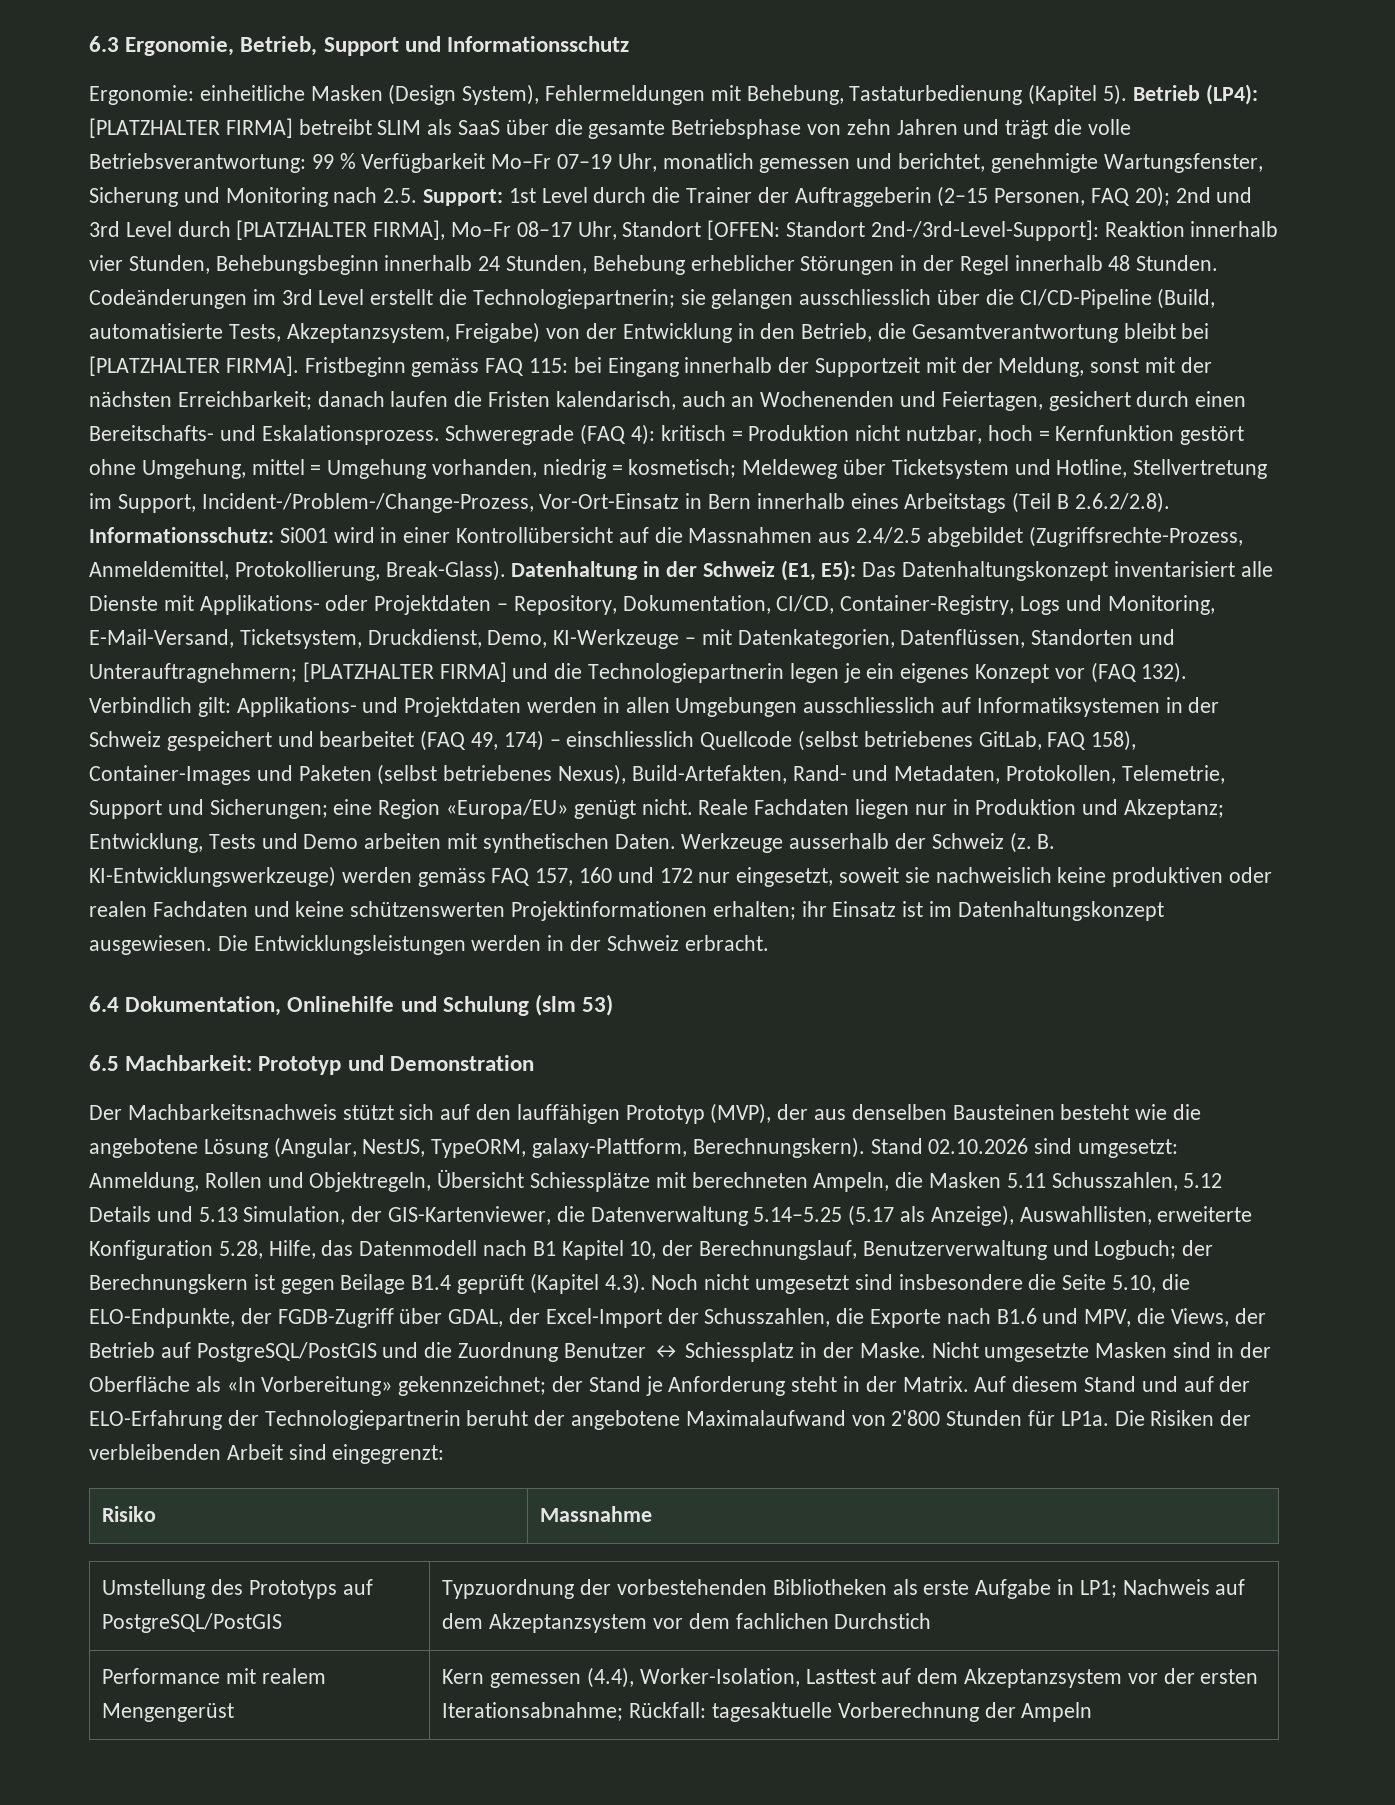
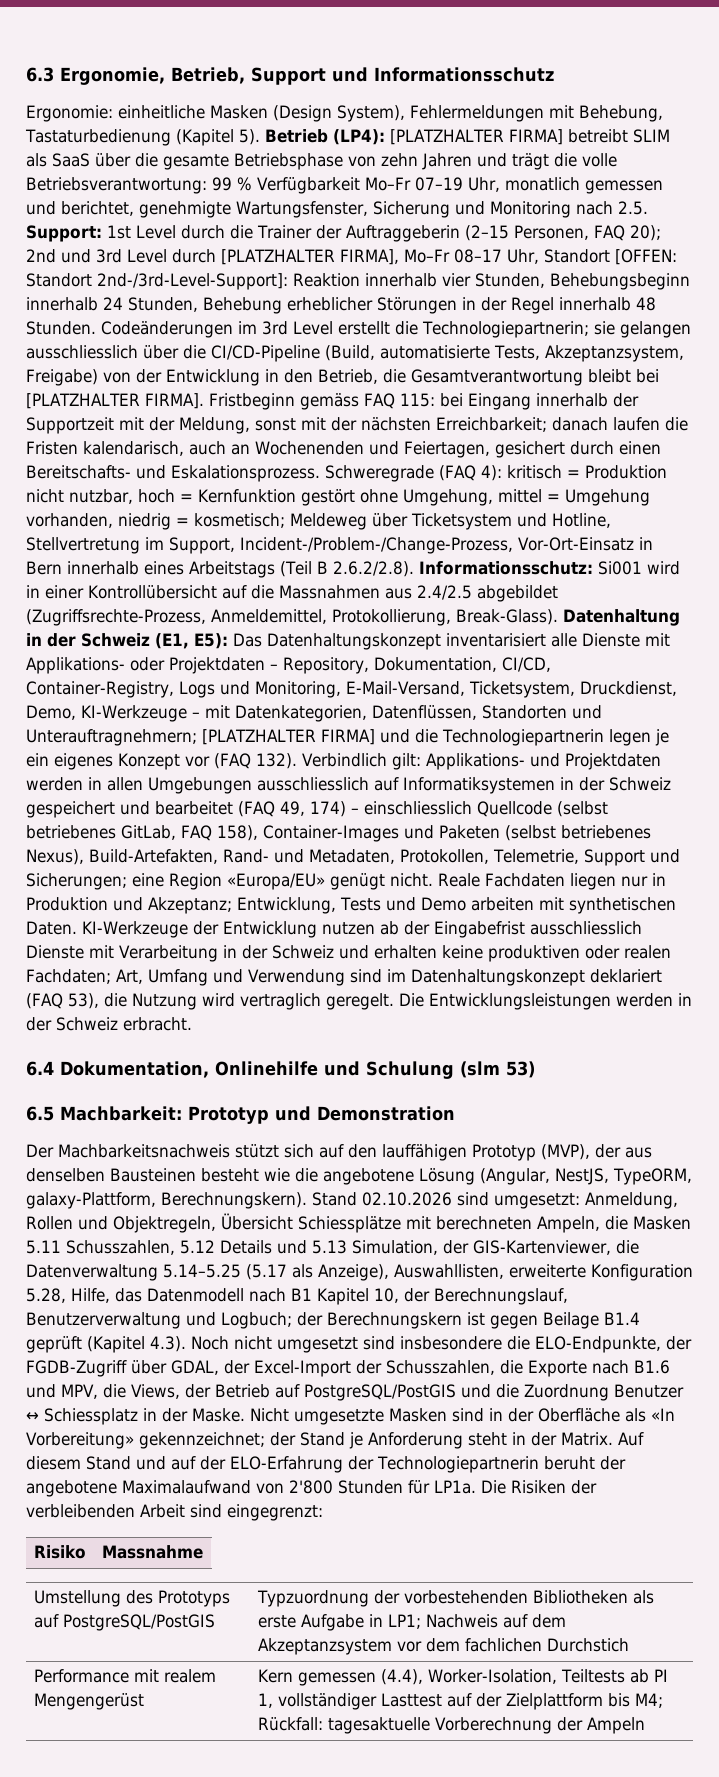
- Werkzeuge ausserhalb der Schweiz (z. B. KI-Entwicklungswerkzeuge) werden gemäss FAQ 157, 160 und 172 nur eingesetzt, soweit sie nachweislich keine produktiven oder realen Fachdaten und keine schützenswerten Projektinformationen erhalten; ihr Einsatz ist im Datenhaltungskonzept ausgewiesen.
+ KI-Werkzeuge der Entwicklung nutzen ab der Eingabefrist ausschliesslich Dienste mit Verarbeitung in der Schweiz und erhalten keine produktiven oder realen Fachdaten; Art, Umfang und Verwendung sind im Datenhaltungskonzept deklariert (FAQ 53), die Nutzung wird vertraglich geregelt.
- der Berechnungskern ist gegen Beilage B1.4 geprüft (Kapitel 4.3). Noch nicht umgesetzt sind insbesondere die Seite 5.10, die ELO-Endpunkte, der FGDB-Zugriff über GDAL, der Excel-Import der Schusszahlen, die Exporte nach B1.6 und MPV, die Views, der Betrieb auf PostgreSQL/PostGIS und die Zuordnung Benutzer ↔ Schiessplatz in der Maske.
+ der Berechnungskern ist gegen Beilage B1.4 geprüft (Kapitel 4.3). Noch nicht umgesetzt sind insbesondere die ELO-Endpunkte, der FGDB-Zugriff über GDAL, der Excel-Import der Schusszahlen, die Exporte nach B1.6 und MPV, die Views, der Betrieb auf PostgreSQL/PostGIS und die Zuordnung Benutzer ↔ Schiessplatz in der Maske.
- Performance mit realem Mengengerüst | Kern gemessen (4.4), Worker-Isolation, Lasttest auf dem Akzeptanzsystem vor der ersten Iterationsabnahme; Rückfall: tagesaktuelle Vorberechnung der Ampeln
+ Performance mit realem Mengengerüst | Kern gemessen (4.4), Worker-Isolation, Teiltests ab PI 1, vollständiger Lasttest auf der Zielplattform bis M4; Rückfall: tagesaktuelle Vorberechnung der Ampeln

